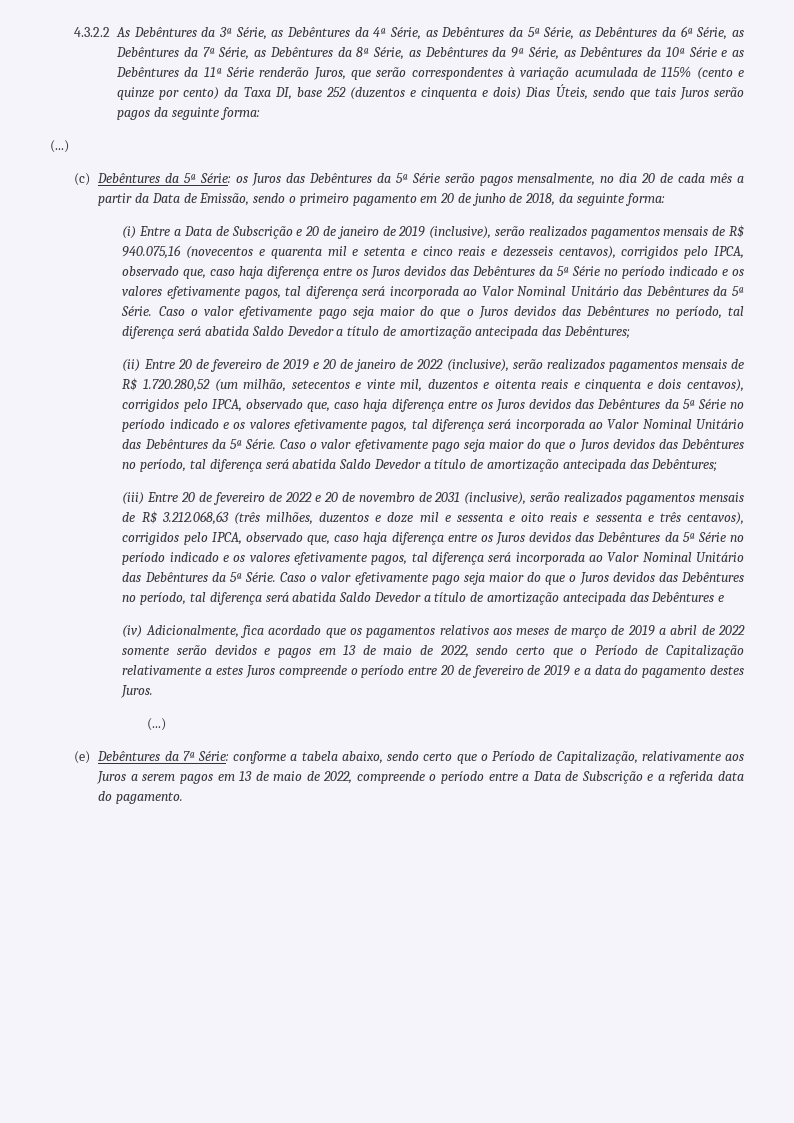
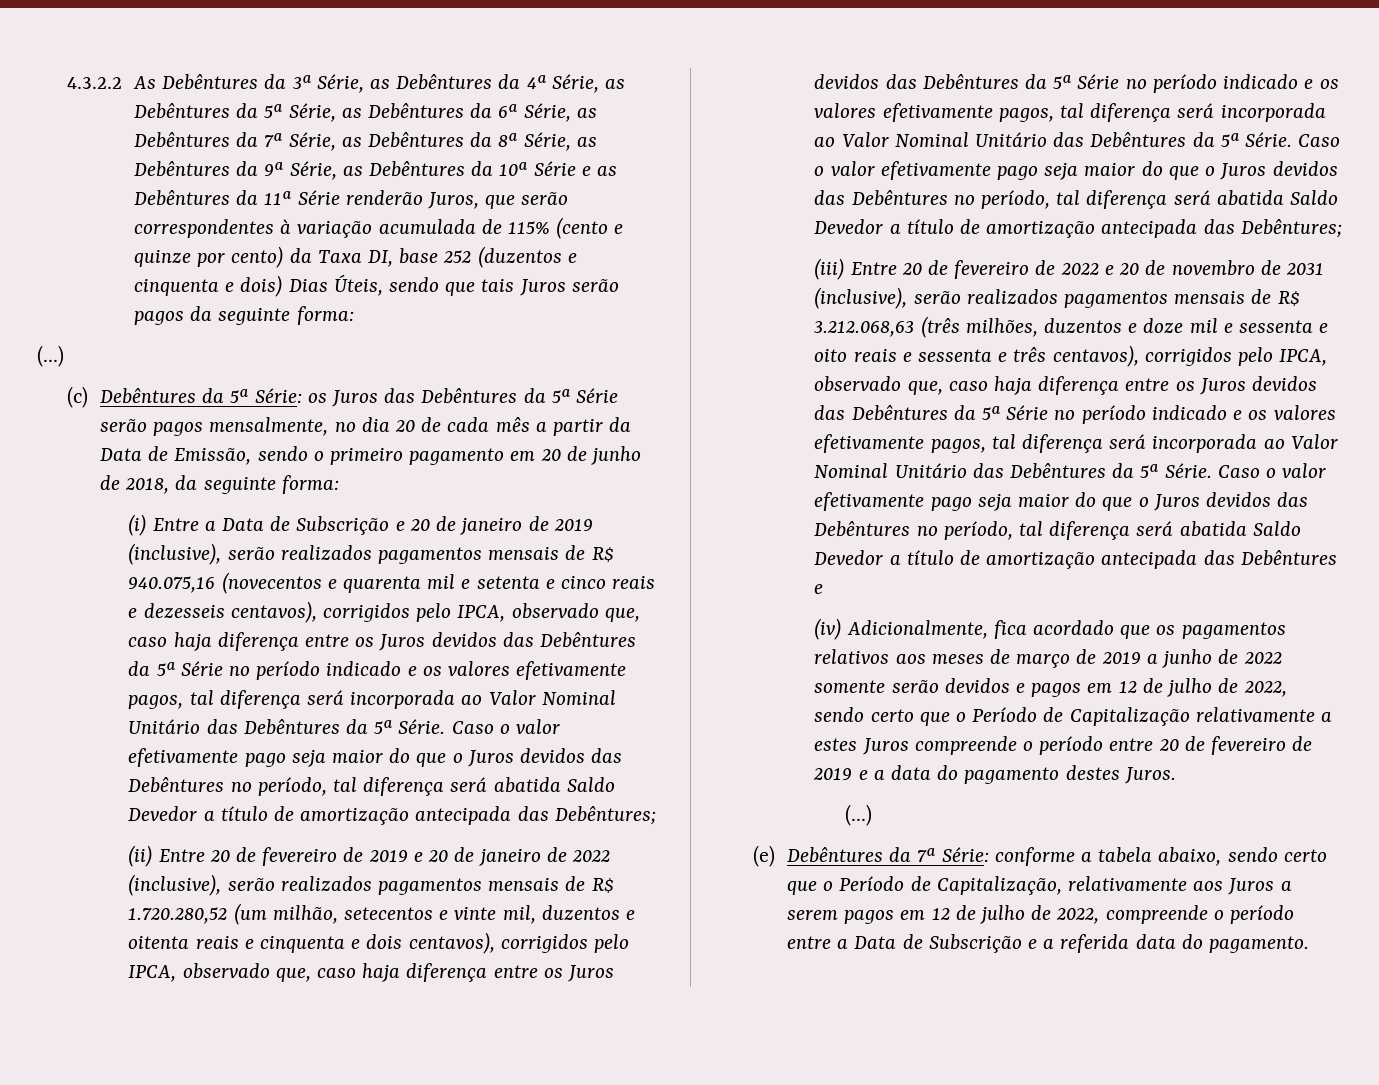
- (iv) Adicionalmente, fica acordado que os pagamentos relativos aos meses de março de 2019 a abril de 2022 somente serão devidos e pagos em 13 de maio de 2022, sendo certo que o Período de Capitalização relativamente a estes Juros compreende o período entre 20 de fevereiro de 2019 e a data do pagamento destes Juros.
+ (iv) Adicionalmente, fica acordado que os pagamentos relativos aos meses de março de 2019 a junho de 2022 somente serão devidos e pagos em 12 de julho de 2022, sendo certo que o Período de Capitalização relativamente a estes Juros compreende o período entre 20 de fevereiro de 2019 e a data do pagamento destes Juros.
- (e) Debêntures da 7ª Série: conforme a tabela abaixo, sendo certo que o Período de Capitalização, relativamente aos Juros a serem pagos em 13 de maio de 2022, compreende o período entre a Data de Subscrição e a referida data do pagamento.
+ (e) Debêntures da 7ª Série: conforme a tabela abaixo, sendo certo que o Período de Capitalização, relativamente aos Juros a serem pagos em 12 de julho de 2022, compreende o período entre a Data de Subscrição e a referida data do pagamento.

